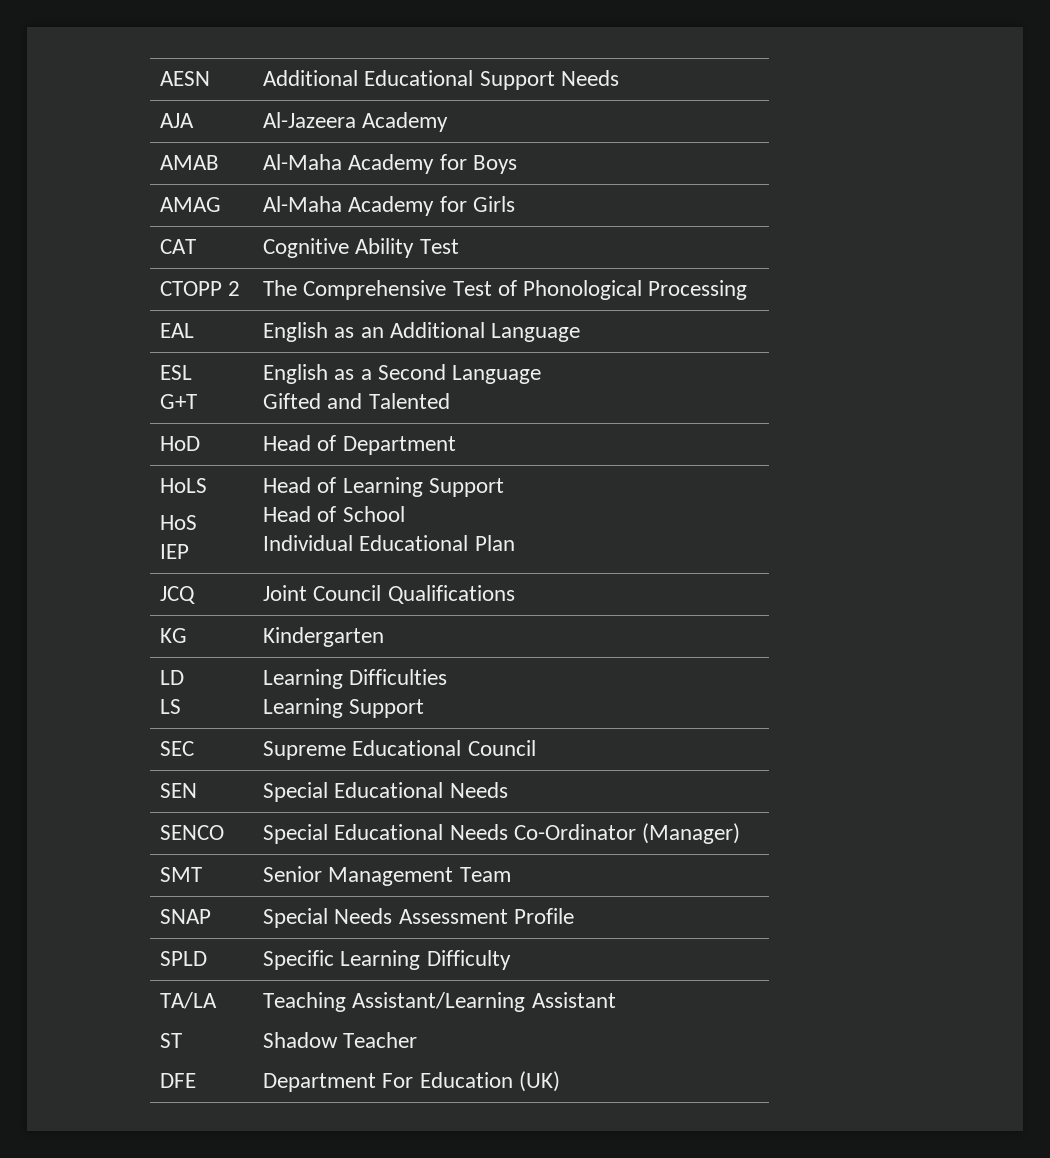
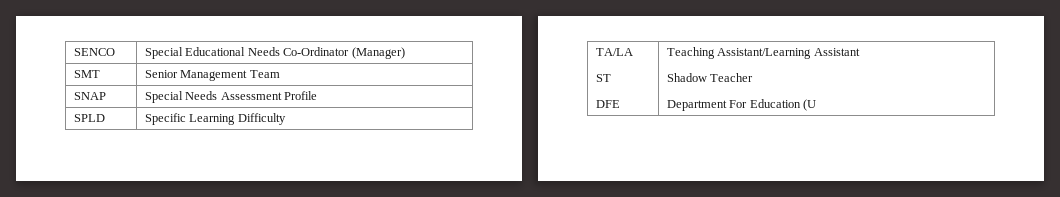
- AESN | Additional Educational Support Needs
- AJA | Al-Jazeera Academy
- AMAB | Al-Maha Academy for Boys
- AMAG | Al-Maha Academy for Girls
- CAT | Cognitive Ability Test
- CTOPP 2 | The Comprehensive Test of Phonological Processing
- EAL | English as an Additional Language
- ESL
- G+T | English as a Second Language
- Gifted and Talented
- HoD | Head of Department
- HoLS
- HoS
- IEP | Head of Learning Support
- Head of School
- Individual Educational Plan
- JCQ | Joint Council Qualifications
- KG | Kindergarten
- LD
- LS | Learning Difficulties
- Learning Support
- SEC | Supreme Educational Council
- SEN | Special Educational Needs
  TA/LA
  ST
  DFE | Teaching Assistant/Learning Assistant
  Shadow Teacher
- Department For Education (UK)
+ Department For Education (U

